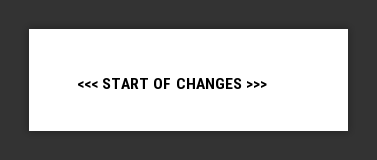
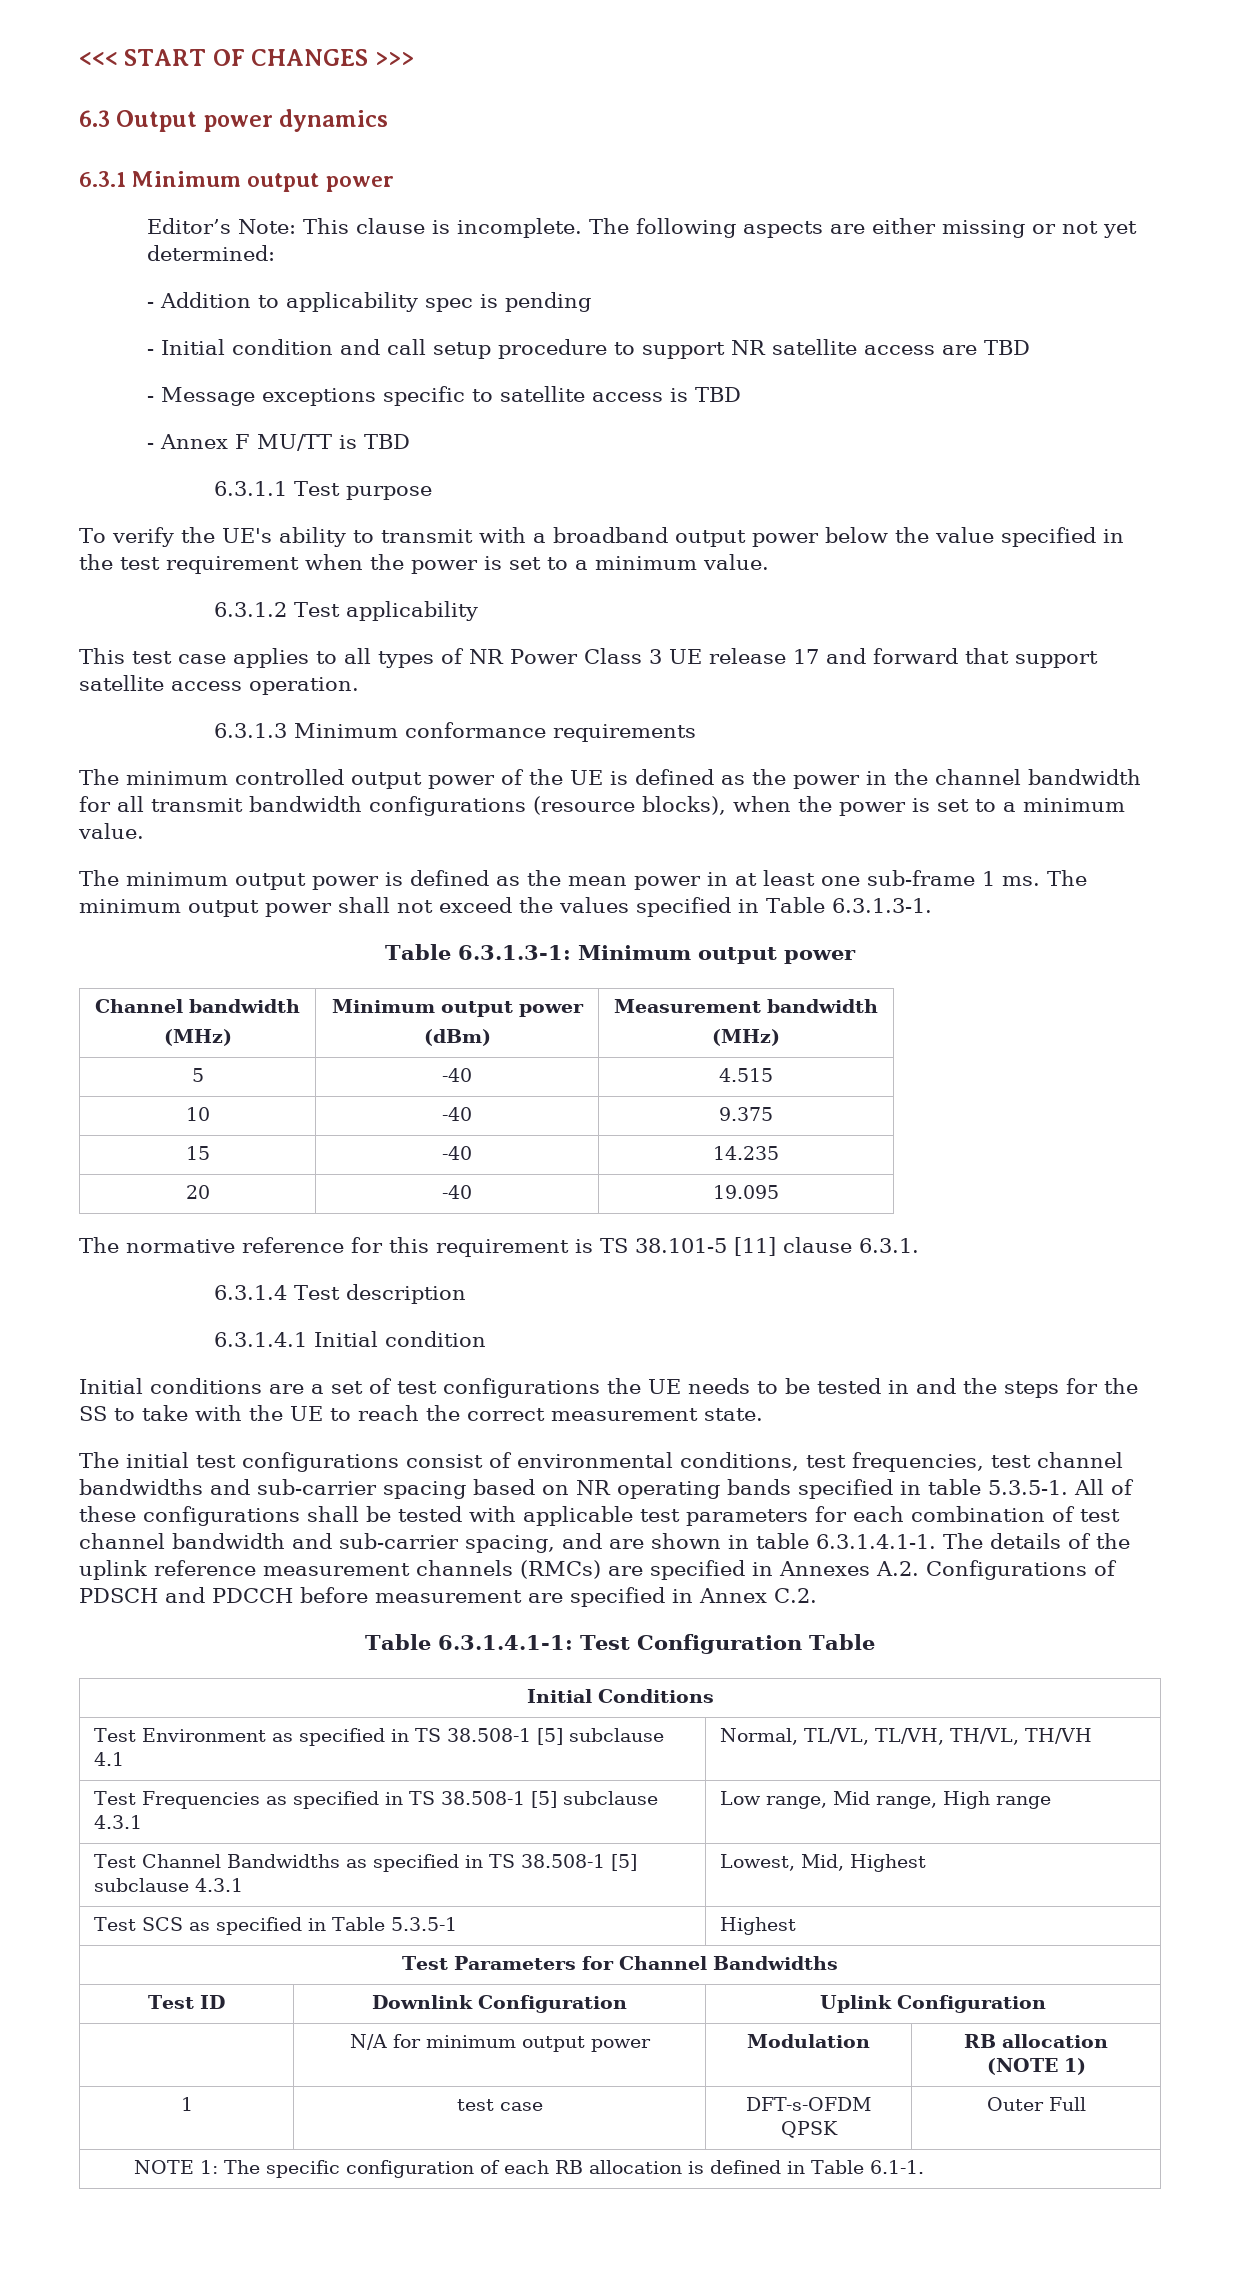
+ 6.3 Output power dynamics
+ 6.3.1 Minimum output power
+ Editor’s Note: This clause is incomplete. The following aspects are either missing or not yet determined:
+ - Addition to applicability spec is pending
+ - Initial condition and call setup procedure to support NR satellite access are TBD
+ - Message exceptions specific to satellite access is TBD
+ - Annex F MU/TT is TBD
+ 6.3.1.1 Test purpose
+ To verify the UE's ability to transmit with a broadband output power below the value specified in the test requirement when the power is set to a minimum value.
+ 6.3.1.2 Test applicability
+ This test case applies to all types of NR Power Class 3 UE release 17 and forward that support satellite access operation.
+ 6.3.1.3 Minimum conformance requirements
+ The minimum controlled output power of the UE is defined as the power in the channel bandwidth for all transmit bandwidth configurations (resource blocks), when the power is set to a minimum value.
+ The minimum output power is defined as the mean power in at least one sub-frame 1 ms. The minimum output power shall not exceed the values specified in Table 6.3.1.3-1.
+ Table 6.3.1.3-1: Minimum output power
+ Channel bandwidth
+ (MHz) | Minimum output power
+ (dBm) | Measurement bandwidth
+ (MHz)
+ 5 | -40 | 4.515
+ 10 | -40 | 9.375
+ 15 | -40 | 14.235
+ 20 | -40 | 19.095
+ The normative reference for this requirement is TS 38.101-5 [11] clause 6.3.1.
+ 6.3.1.4 Test description
+ 6.3.1.4.1 Initial condition
+ Initial conditions are a set of test configurations the UE needs to be tested in and the steps for the SS to take with the UE to reach the correct measurement state.
+ The initial test configurations consist of environmental conditions, test frequencies, test channel bandwidths and sub-carrier spacing based on NR operating bands specified in table 5.3.5-1. All of these configurations shall be tested with applicable test parameters for each combination of test channel bandwidth and sub-carrier spacing, and are shown in table 6.3.1.4.1-1. The details of the uplink reference measurement channels (RMCs) are specified in Annexes A.2. Configurations of PDSCH and PDCCH before measurement are specified in Annex C.2.
+ Table 6.3.1.4.1-1: Test Configuration Table
+ Initial Conditions
+ Test Environment as specified in TS 38.508-1 [5] subclause 4.1 | Normal, TL/VL, TL/VH, TH/VL, TH/VH
+ Test Frequencies as specified in TS 38.508-1 [5] subclause 4.3.1 | Low range, Mid range, High range
+ Test Channel Bandwidths as specified in TS 38.508-1 [5] subclause 4.3.1 | Lowest, Mid, Highest
+ Test SCS as specified in Table 5.3.5-1 | Highest
+ Test Parameters for Channel Bandwidths
+ Test ID | Downlink Configuration | Uplink Configuration
+ | N/A for minimum output power | Modulation | RB allocation (NOTE 1)
+ 1 | test case | DFT-s-OFDM QPSK | Outer Full
+ NOTE 1: The specific configuration of each RB allocation is defined in Table 6.1-1.

